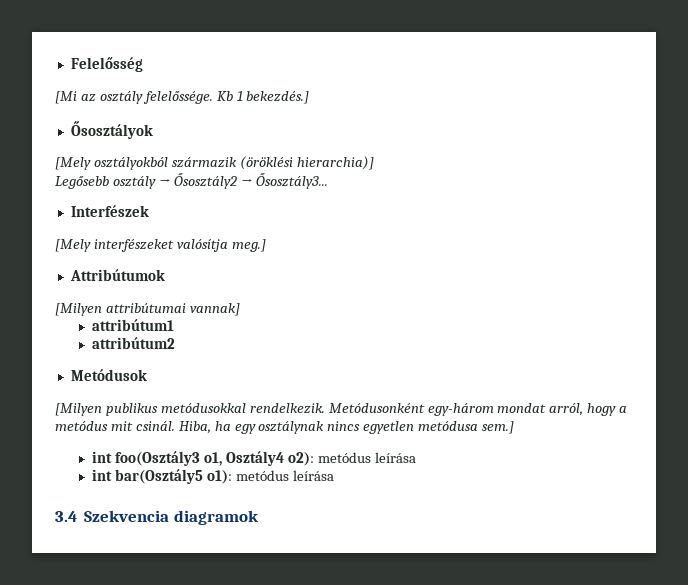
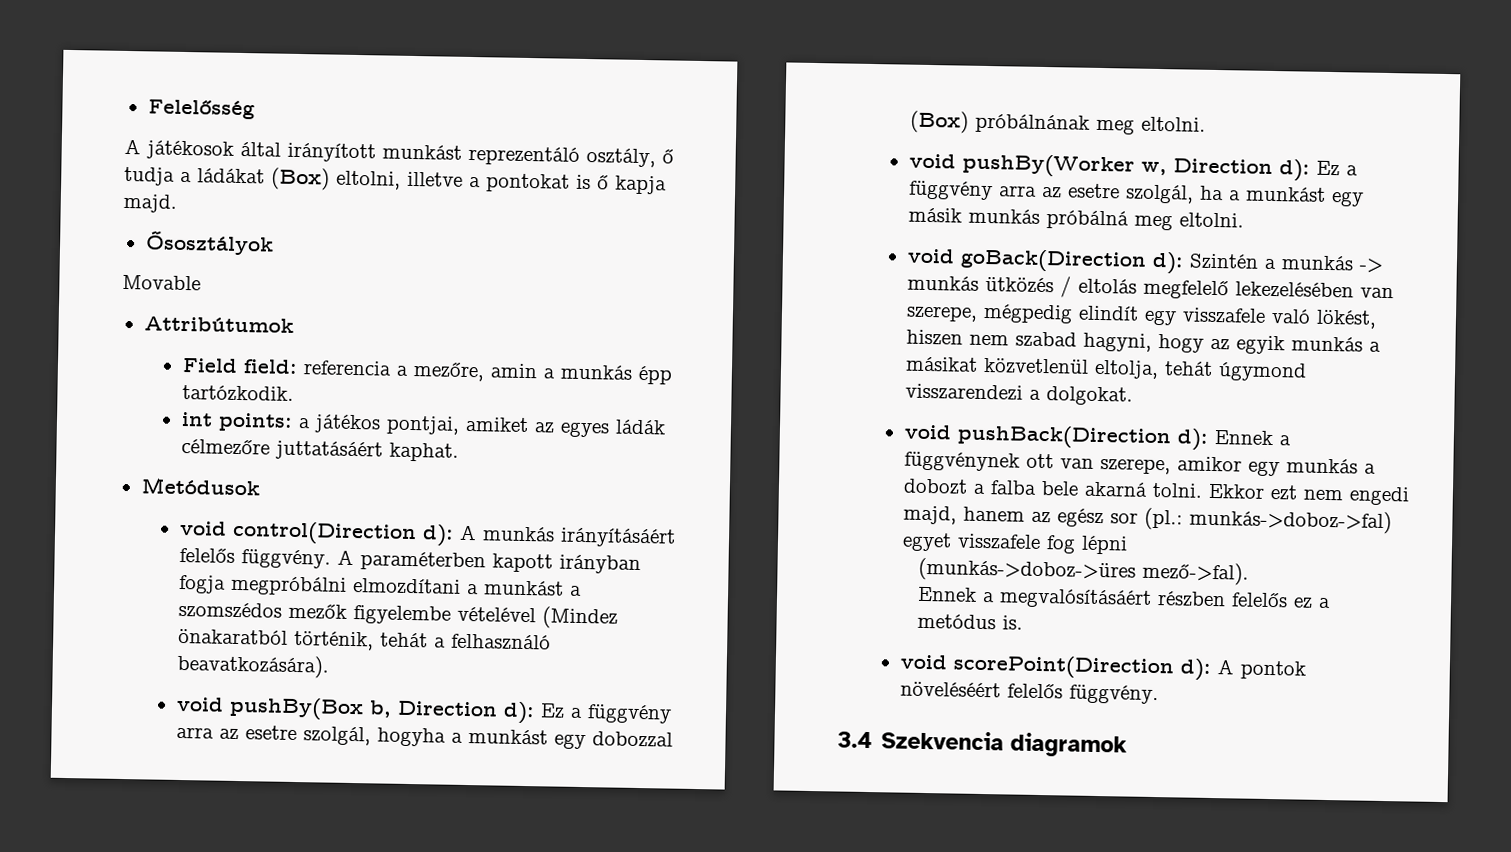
- [Mi az osztály felelőssége. Kb 1 bekezdés.]
+ A játékosok által irányított munkást reprezentáló osztály, ő tudja a ládákat (Box) eltolni, illetve a pontokat is ő kapja majd.
  Ősosztályok
- [Mely osztályokból származik (öröklési hierarchia)]
- Legősebb osztály → Ősosztály2 → Ősosztály3...
- Interfészek
- [Mely interfészeket valósítja meg.]
+ Movable
  Attribútumok
- [Milyen attribútumai vannak]
- attribútum1
- attribútum2
+ Field field: referencia a mezőre, amin a munkás épp tartózkodik.
+ int points: a játékos pontjai, amiket az egyes ládák célmezőre juttatásáért kaphat.
  Metódusok
- [Milyen publikus metódusokkal rendelkezik. Metódusonként egy-három mondat arról, hogy a metódus mit csinál. Hiba, ha egy osztálynak nincs egyetlen metódusa sem.]
- int foo(Osztály3 o1, Osztály4 o2): metódus leírása
- int bar(Osztály5 o1): metódus leírása
+ void control(Direction d): A munkás irányításáért felelős függvény. A paraméterben kapott irányban fogja megpróbálni elmozdítani a munkást a szomszédos mezők figyelembe vételével (Mindez önakaratból történik, tehát a felhasználó beavatkozására).
+ void pushBy(Box b, Direction d): Ez a függvény arra az esetre szolgál, hogyha a munkást egy dobozzal (Box) próbálnának meg eltolni.
+ void pushBy(Worker w, Direction d): Ez a függvény arra az esetre szolgál, ha a munkást egy másik munkás próbálná meg eltolni.
+ void goBack(Direction d): Szintén a munkás -> munkás ütközés / eltolás megfelelő lekezelésében van szerepe, mégpedig elindít egy visszafele való lökést, hiszen nem szabad hagyni, hogy az egyik munkás a másikat közvetlenül eltolja, tehát úgymond visszarendezi a dolgokat.
+ void pushBack(Direction d): Ennek a függvénynek ott van szerepe, amikor egy munkás a dobozt a falba bele akarná tolni. Ekkor ezt nem engedi majd, hanem az egész sor (pl.: munkás->doboz->fal) egyet visszafele fog lépni
+ (munkás->doboz->üres mező->fal).
+ Ennek a megvalósításáért részben felelős ez a metódus is.
+ void scorePoint(Direction d): A pontok növeléséért felelős függvény.

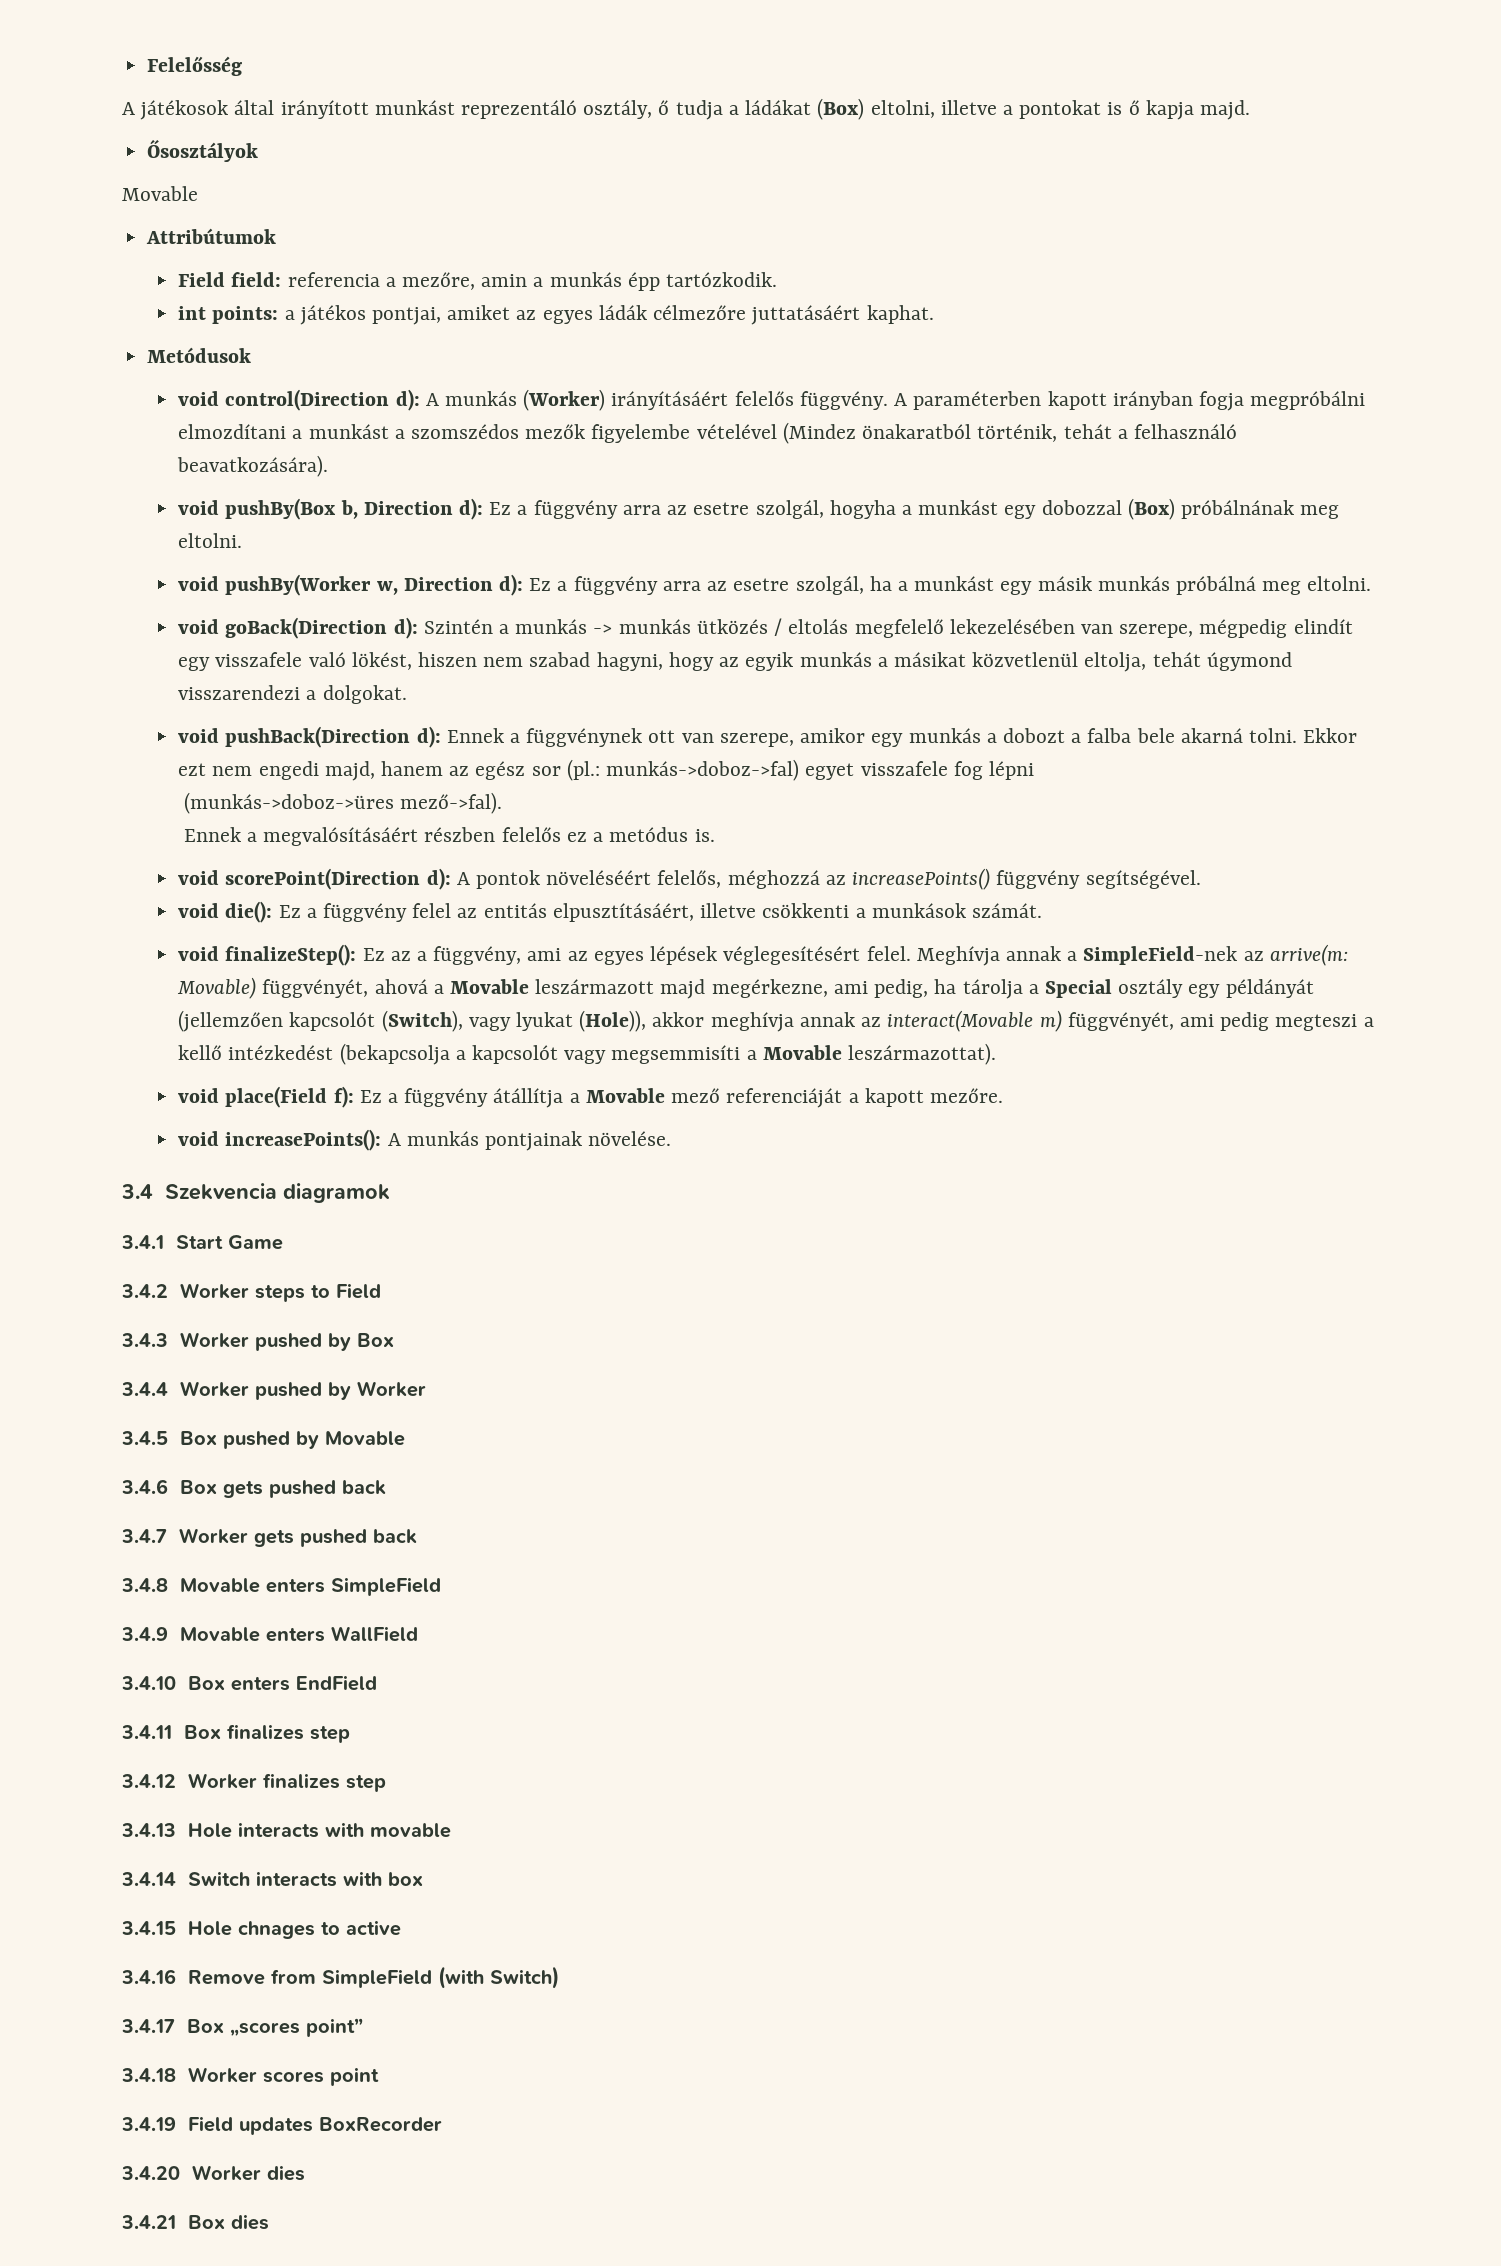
- void control(Direction d): A munkás irányításáért felelős függvény.
+ void control(Direction d): A munkás (Worker) irányításáért felelős függvény.
- void scorePoint(Direction d): A pontok növeléséért felelős függvény.
+ void scorePoint(Direction d): A pontok növeléséért felelős, méghozzá az increasePoints() függvény segítségével.
+ void die(): Ez a függvény felel az entitás elpusztításáért, illetve csökkenti a munkások számát.
+ void finalizeStep(): Ez az a függvény, ami az egyes lépések véglegesítésért felel. Meghívja annak a SimpleField-nek az arrive(m: Movable) függvényét, ahová a Movable leszármazott majd megérkezne, ami pedig, ha tárolja a Special osztály egy példányát (jellemzően kapcsolót (Switch), vagy lyukat (Hole)), akkor meghívja annak az interact(Movable m) függvényét, ami pedig megteszi a kellő intézkedést (bekapcsolja a kapcsolót vagy megsemmisíti a Movable leszármazottat).
+ void place(Field f): Ez a függvény átállítja a Movable mező referenciáját a kapott mezőre.
+ void increasePoints(): A munkás pontjainak növelése.
  3.4 Szekvencia diagramok
+ 3.4.1 Start Game
+ 3.4.2 Worker steps to Field
+ 3.4.3 Worker pushed by Box
+ 3.4.4 Worker pushed by Worker
+ 3.4.5 Box pushed by Movable
+ 3.4.6 Box gets pushed back
+ 3.4.7 Worker gets pushed back
+ 3.4.8 Movable enters SimpleField
+ 3.4.9 Movable enters WallField
+ 3.4.10 Box enters EndField
+ 3.4.11 Box finalizes step
+ 3.4.12 Worker finalizes step
+ 3.4.13 Hole interacts with movable
+ 3.4.14 Switch interacts with box
+ 3.4.15 Hole chnages to active
+ 3.4.16 Remove from SimpleField (with Switch)
+ 3.4.17 Box „scores point”
+ 3.4.18 Worker scores point
+ 3.4.19 Field updates BoxRecorder
+ 3.4.20 Worker dies
+ 3.4.21 Box dies

